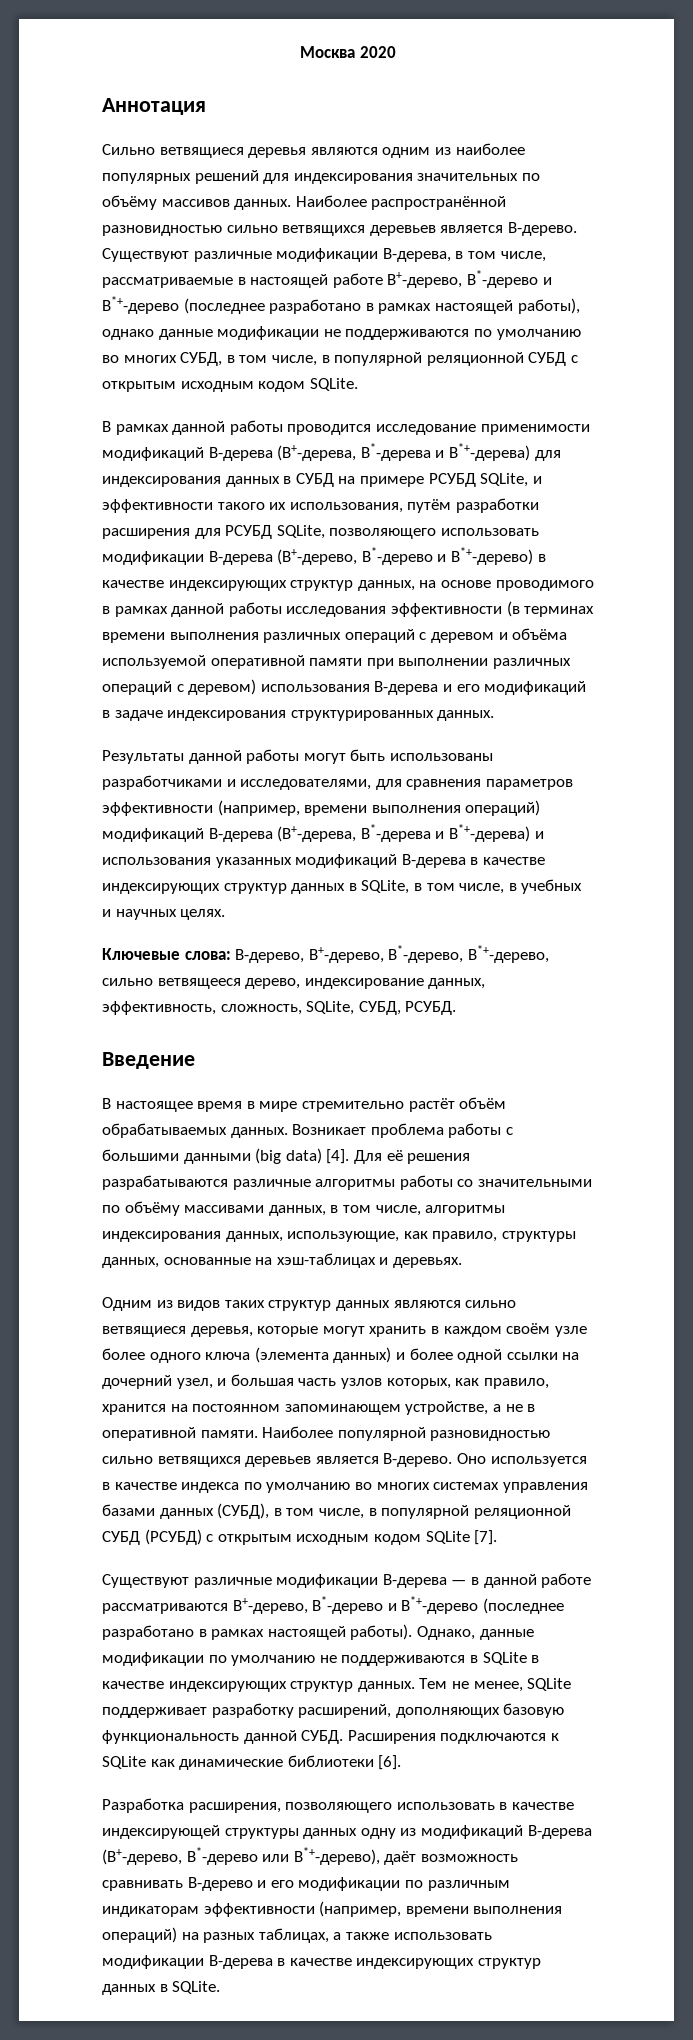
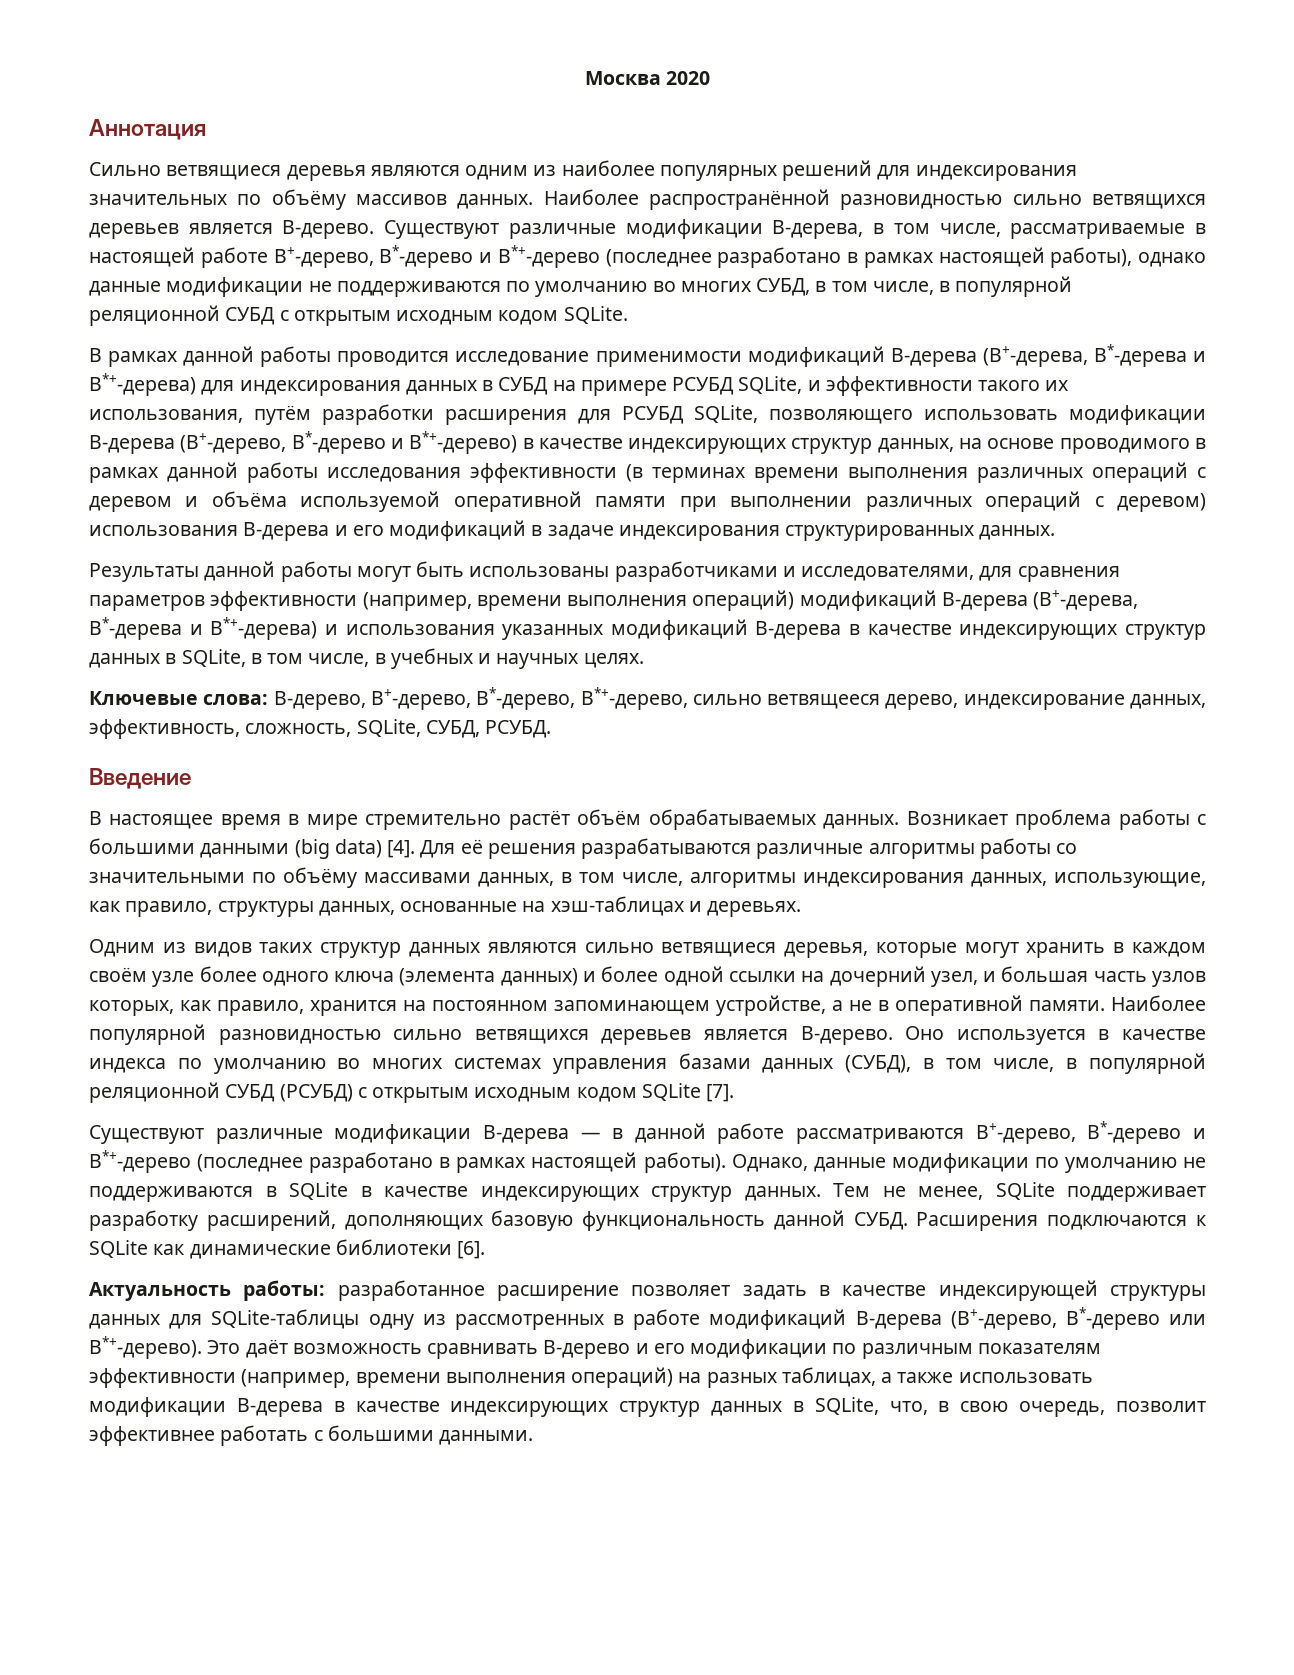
- Разработка расширения, позволяющего использовать в качестве индексирующей структуры данных одну из модификаций B-дерева (B+-дерево, B*-дерево или B*+-дерево), даёт возможность сравнивать B-дерево и его модификации по различным индикаторам эффективности (например, времени выполнения операций) на разных таблицах, а также использовать модификации B-дерева в качестве индексирующих структур данных в SQLite.
+ Актуальность работы: разработанное расширение позволяет задать в качестве индексирующей структуры данных для SQLite-таблицы одну из рассмотренных в работе модификаций B-дерева (B+-дерево, B*-дерево или B*+-дерево). Это даёт возможность сравнивать B-дерево и его модификации по различным показателям эффективности (например, времени выполнения операций) на разных таблицах, а также использовать модификации B-дерева в качестве индексирующих структур данных в SQLite, что, в свою очередь, позволит эффективнее работать с большими данными.

